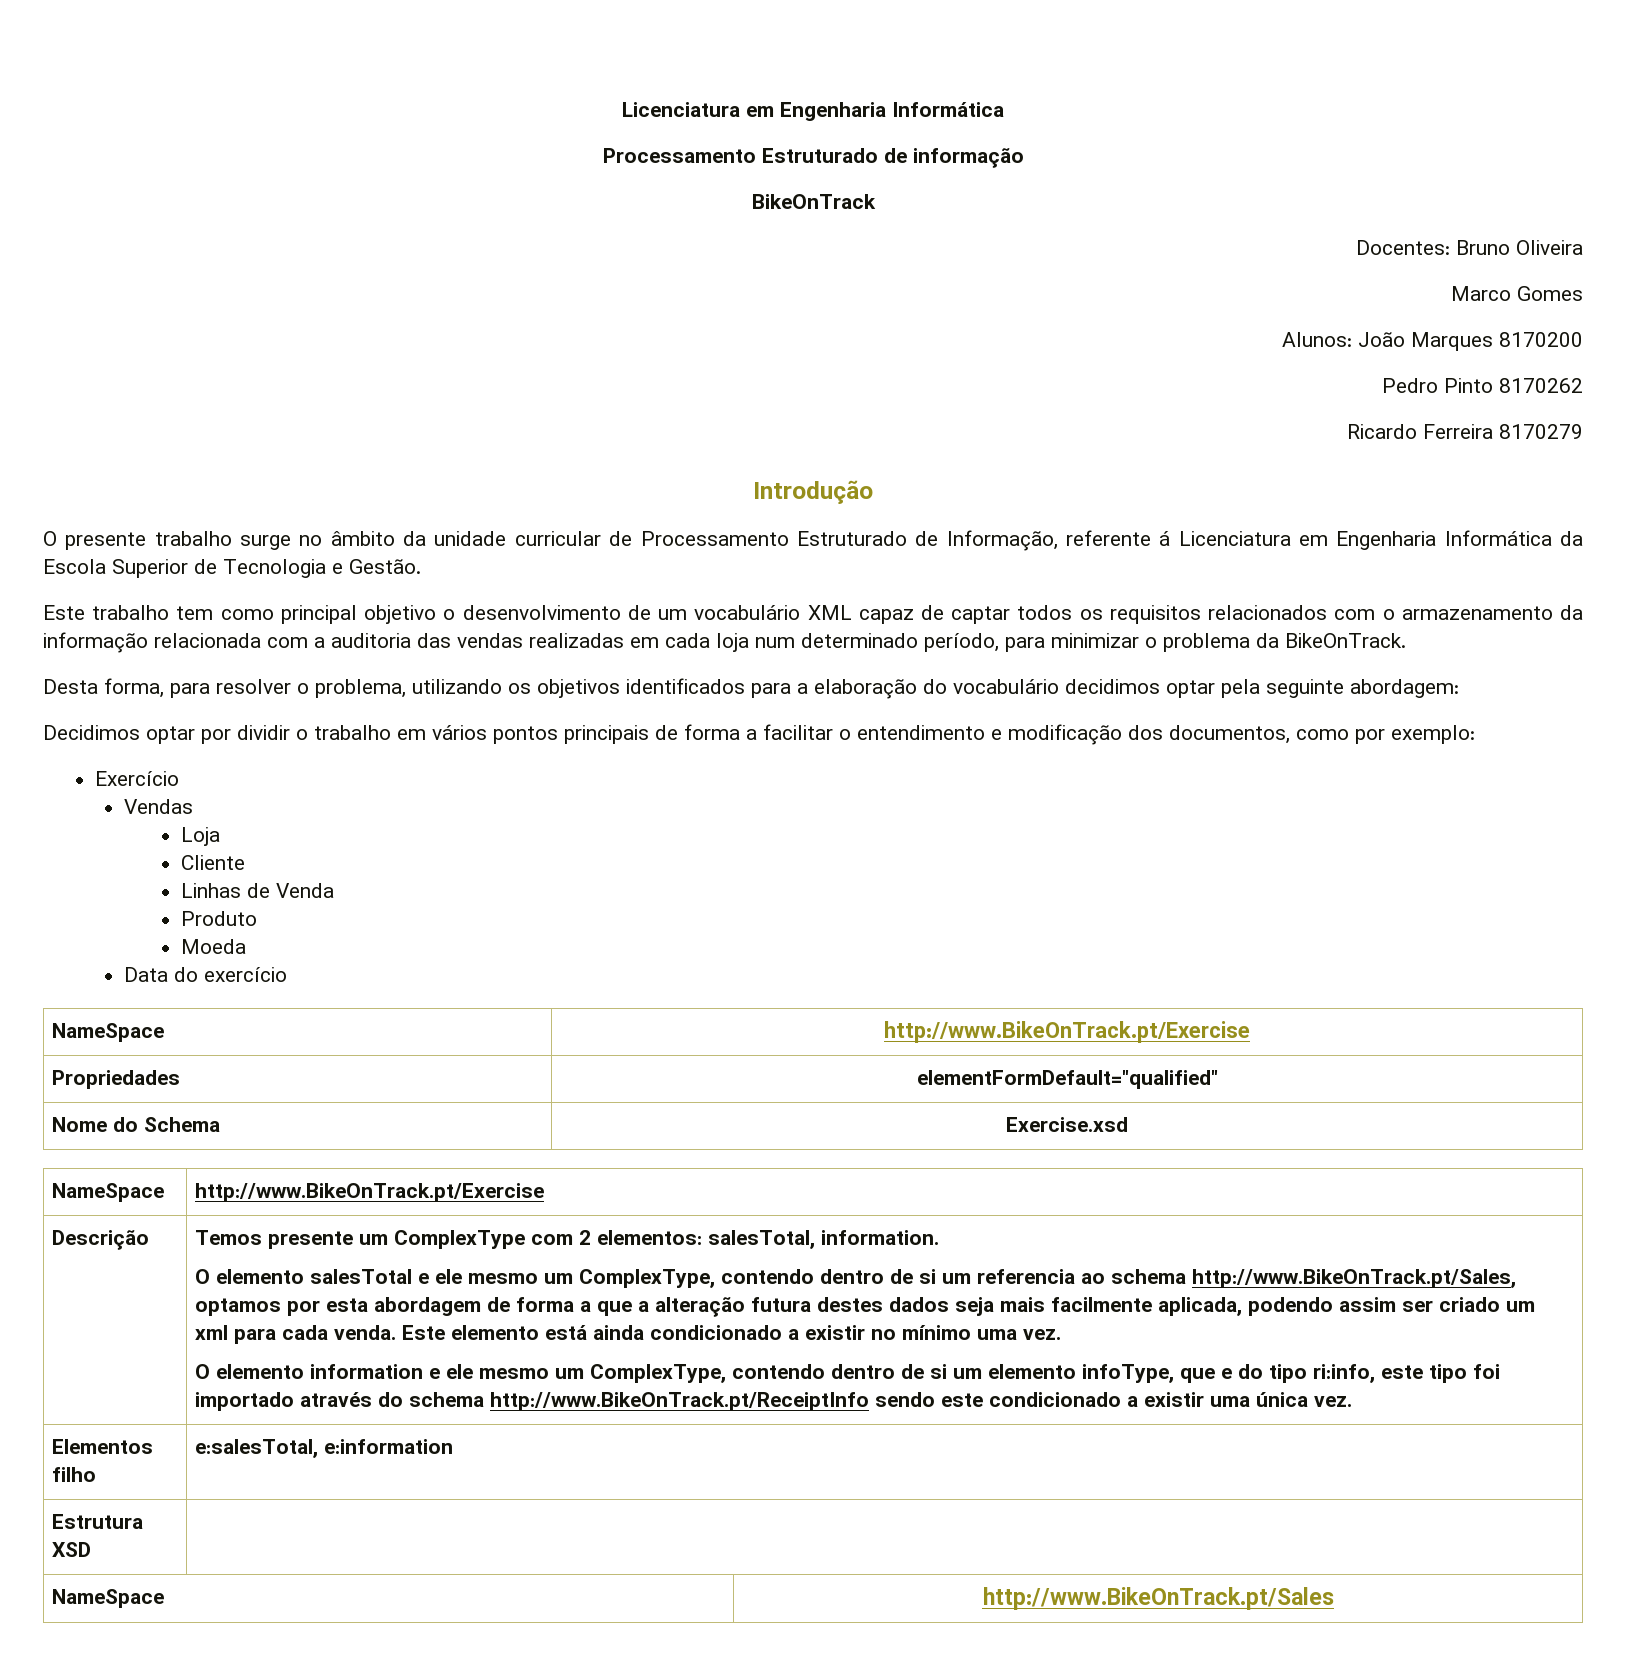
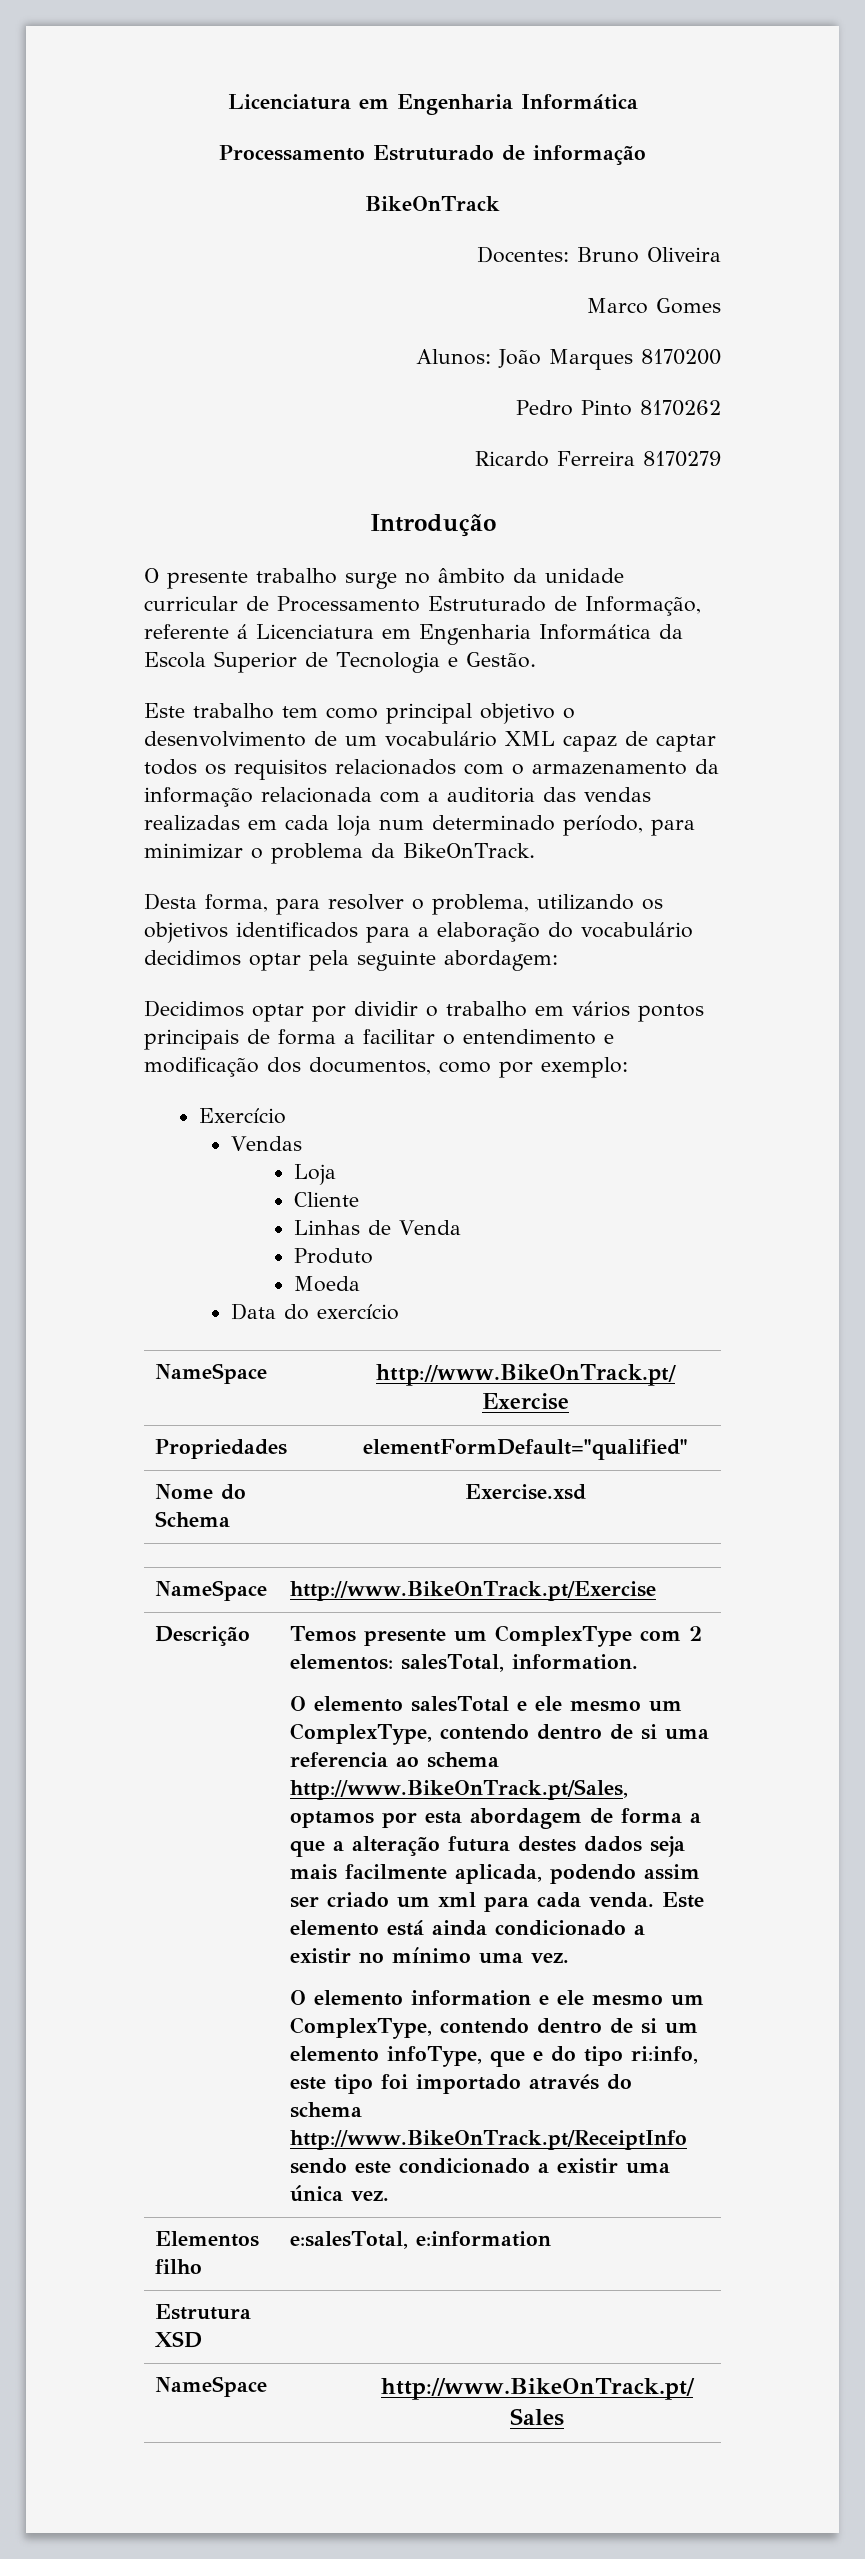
- O elemento salesTotal e ele mesmo um ComplexType, contendo dentro de si um referencia ao schema http://www.BikeOnTrack.pt/Sales, optamos por esta abordagem de forma a que a alteração futura destes dados seja mais facilmente aplicada, podendo assim ser criado um xml para cada venda.
+ O elemento salesTotal e ele mesmo um ComplexType, contendo dentro de si uma referencia ao schema http://www.BikeOnTrack.pt/Sales, optamos por esta abordagem de forma a que a alteração futura destes dados seja mais facilmente aplicada, podendo assim ser criado um xml para cada venda.

